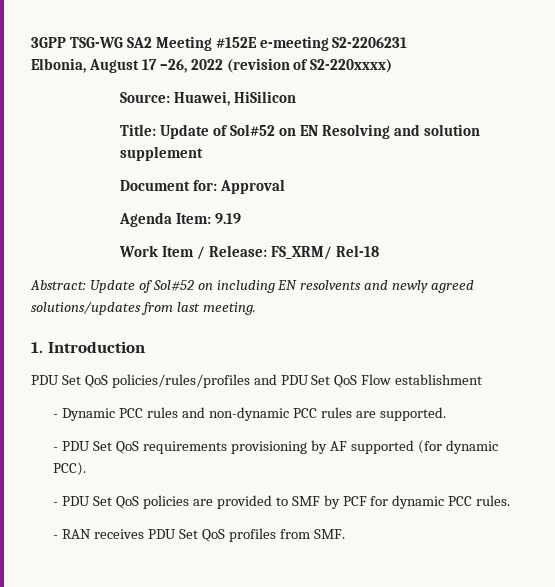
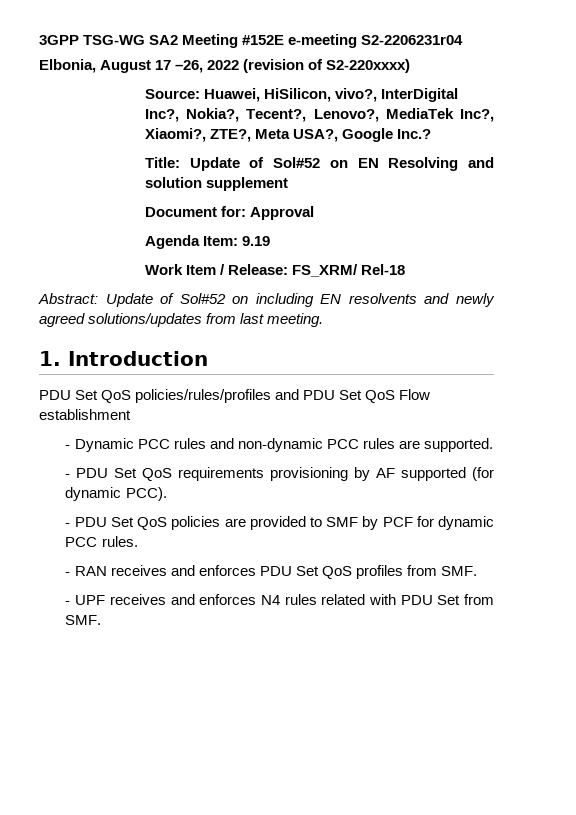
- 3GPP TSG-WG SA2 Meeting #152E e-meeting S2-2206231
+ 3GPP TSG-WG SA2 Meeting #152E e-meeting S2-2206231r04
- Source: Huawei, HiSilicon
+ Source: Huawei, HiSilicon, vivo?, InterDigital Inc?, Nokia?, Tecent?, Lenovo?, MediaTek Inc?, Xiaomi?, ZTE?, Meta USA?, Google Inc.?
- - RAN receives PDU Set QoS profiles from SMF.
+ - RAN receives and enforces PDU Set QoS profiles from SMF.
+ - UPF receives and enforces N4 rules related with PDU Set from SMF.

